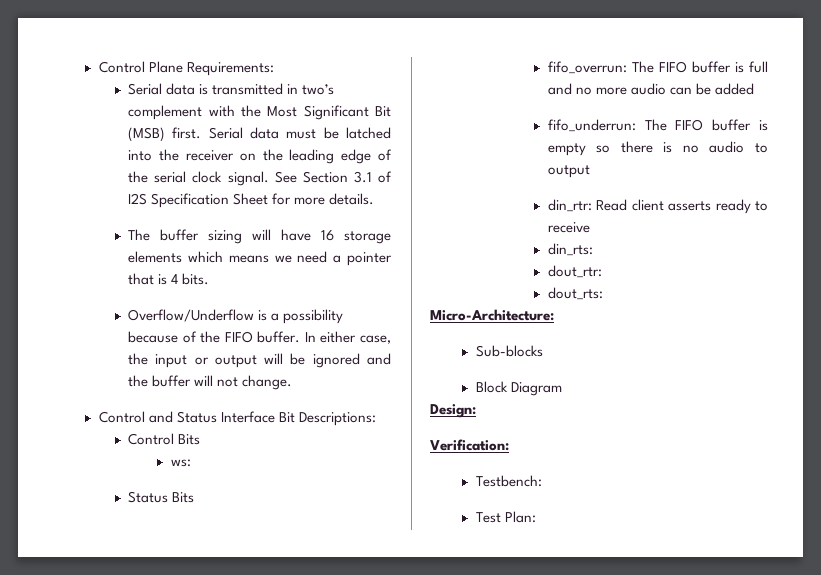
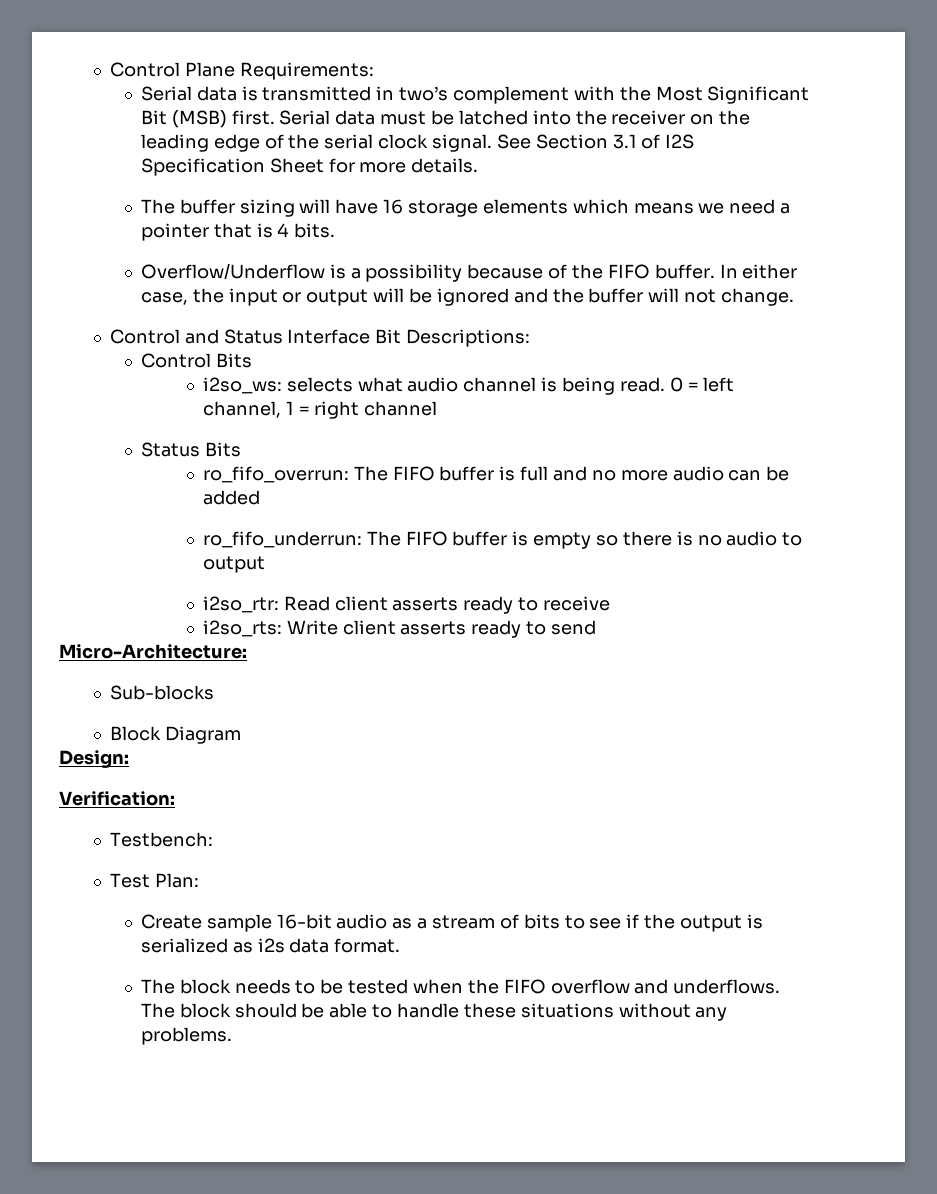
- ws:
+ i2so_ws: selects what audio channel is being read. 0 = left channel, 1 = right channel
- fifo_overrun: The FIFO buffer is full and no more audio can be added
+ ro_fifo_overrun: The FIFO buffer is full and no more audio can be added
- fifo_underrun: The FIFO buffer is empty so there is no audio to output
+ ro_fifo_underrun: The FIFO buffer is empty so there is no audio to output
- din_rtr: Read client asserts ready to receive
+ i2so_rtr: Read client asserts ready to receive
- din_rts:
- dout_rtr:
- dout_rts:
+ i2so_rts: Write client asserts ready to send
+ Create sample 16-bit audio as a stream of bits to see if the output is serialized as i2s data format.
+ The block needs to be tested when the FIFO overflow and underflows. The block should be able to handle these situations without any problems.

